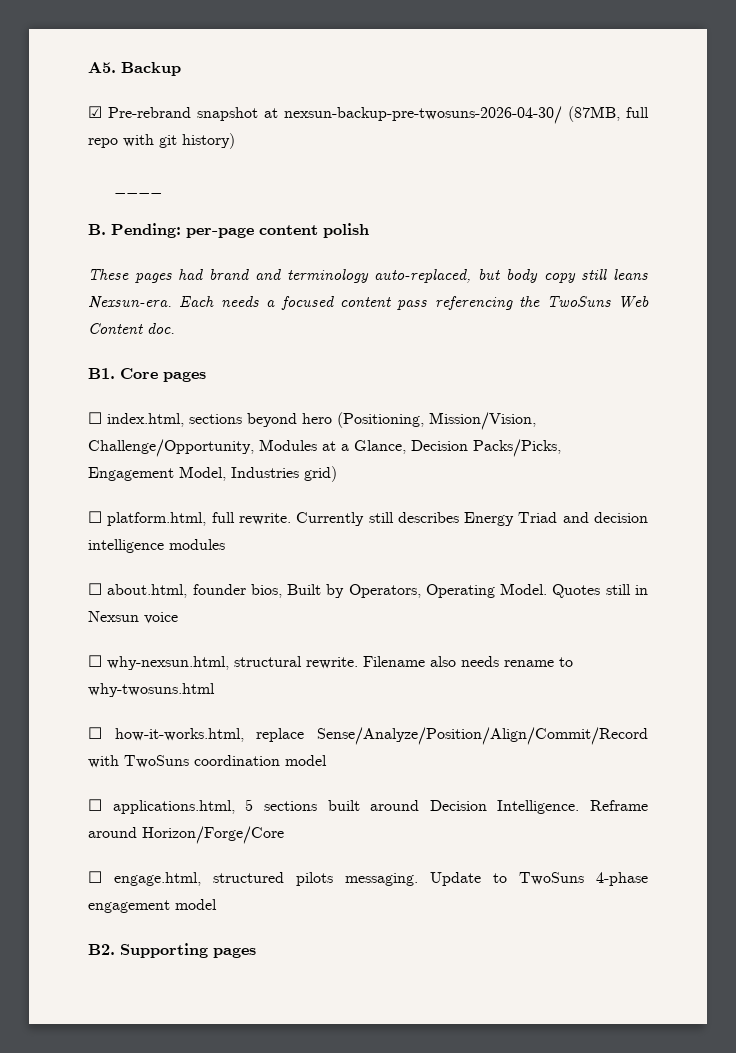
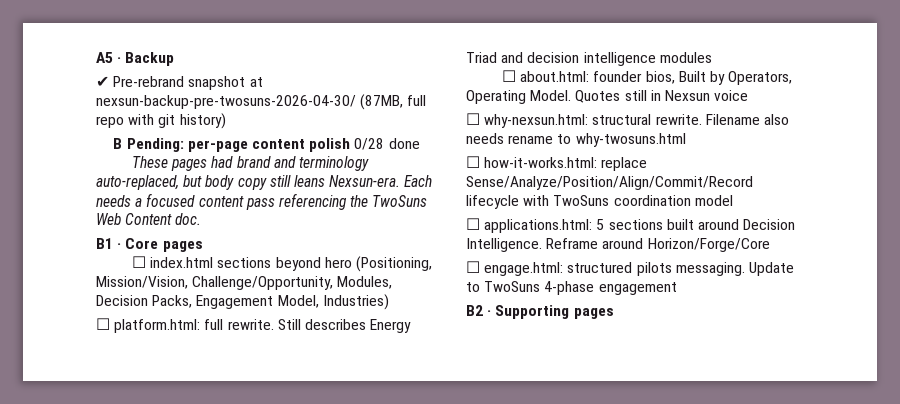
- A5. Backup
+ A5 · Backup
- ☑ Pre-rebrand snapshot at nexsun-backup-pre-twosuns-2026-04-30/ (87MB, full repo with git history)
+ ✔ Pre-rebrand snapshot at nexsun-backup-pre-twosuns-2026-04-30/ (87MB, full repo with git history)
- ____
- B. Pending: per-page content polish
+ B Pending: per-page content polish 0/28 done
- B1. Core pages
+ B1 · Core pages
- ☐ index.html, sections beyond hero (Positioning, Mission/Vision, Challenge/Opportunity, Modules at a Glance, Decision Packs/Picks, Engagement Model, Industries grid)
- ☐ platform.html, full rewrite.
+ ☐ index.html sections beyond hero (Positioning, Mission/Vision, Challenge/Opportunity, Modules, Decision Packs, Engagement Model, Industries)
+ ☐ platform.html: full rewrite.
- Currently still describes Energy Triad and decision intelligence modules
+ Still describes Energy Triad and decision intelligence modules
- ☐ about.html, founder bios, Built by Operators, Operating Model.
+ ☐ about.html: founder bios, Built by Operators, Operating Model.
- ☐ why-nexsun.html, structural rewrite.
+ ☐ why-nexsun.html: structural rewrite.
- ☐ how-it-works.html, replace Sense/Analyze/Position/Align/Commit/Record with TwoSuns coordination model
+ ☐ how-it-works.html: replace Sense/Analyze/Position/Align/Commit/Record lifecycle with TwoSuns coordination model
- ☐ applications.html, 5 sections built around Decision Intelligence.
+ ☐ applications.html: 5 sections built around Decision Intelligence.
- ☐ engage.html, structured pilots messaging.
+ ☐ engage.html: structured pilots messaging.
- Update to TwoSuns 4-phase engagement model
- B2. Supporting pages
+ Update to TwoSuns 4-phase engagement
+ B2 · Supporting pages

